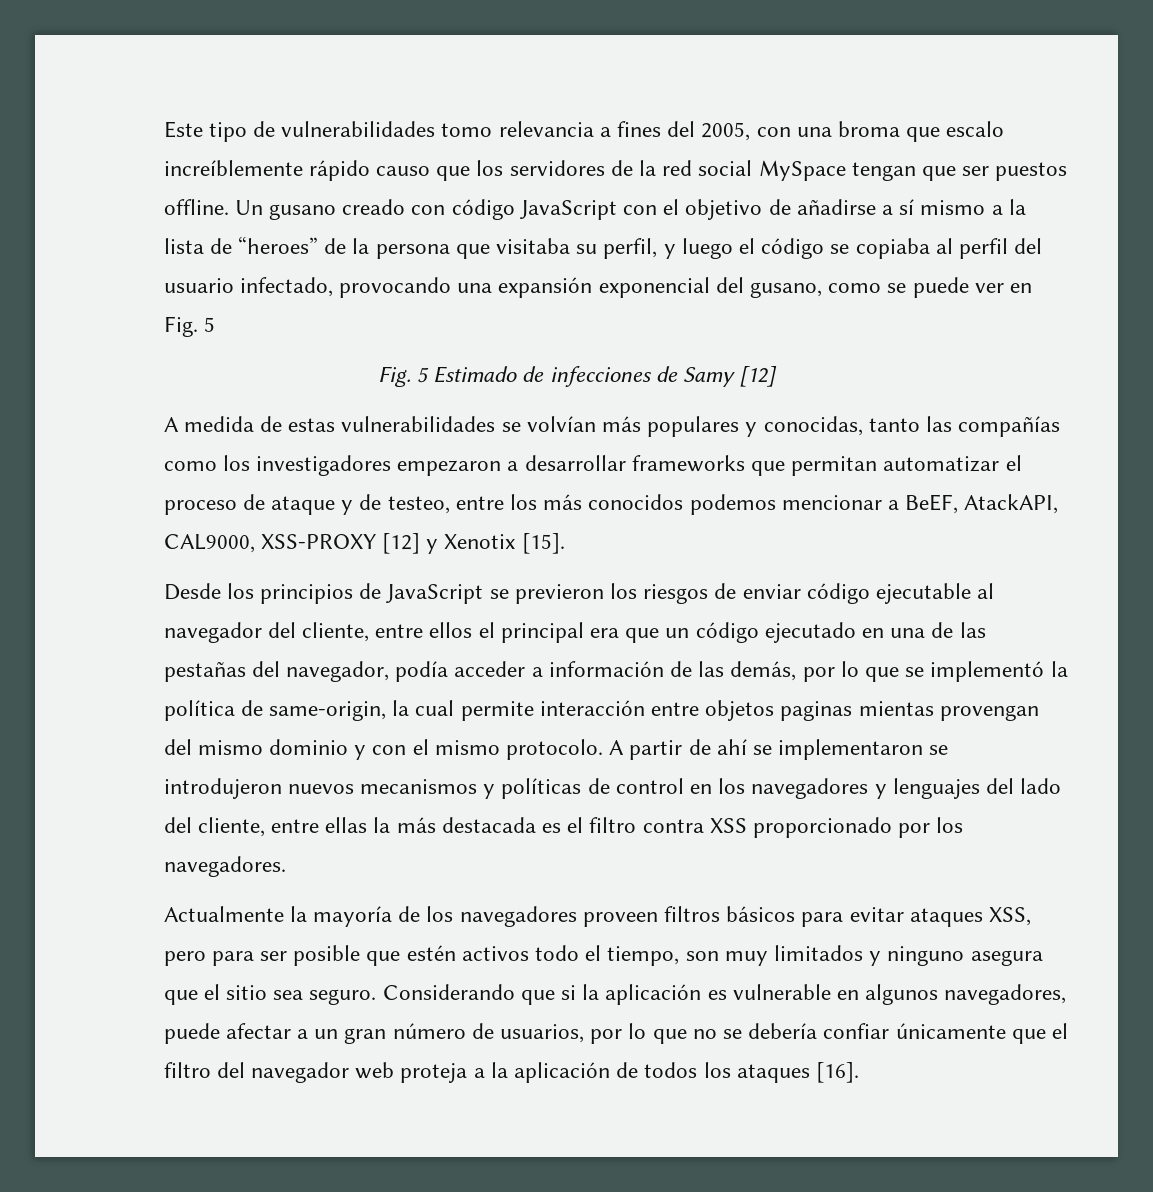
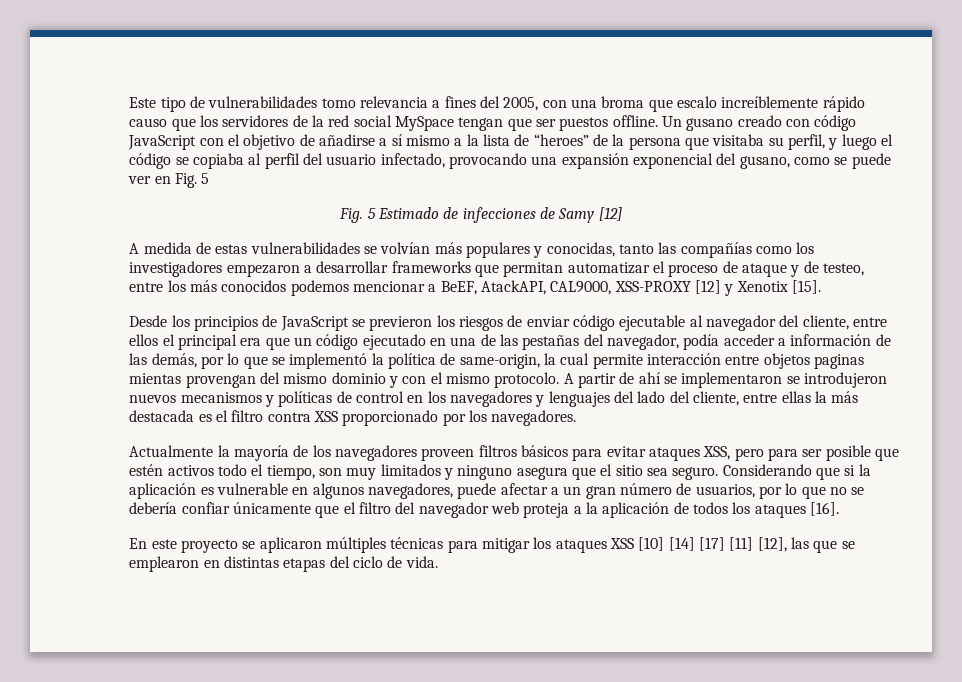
+ En este proyecto se aplicaron múltiples técnicas para mitigar los ataques XSS [10] [14] [17] [11] [12], las que se emplearon en distintas etapas del ciclo de vida.

